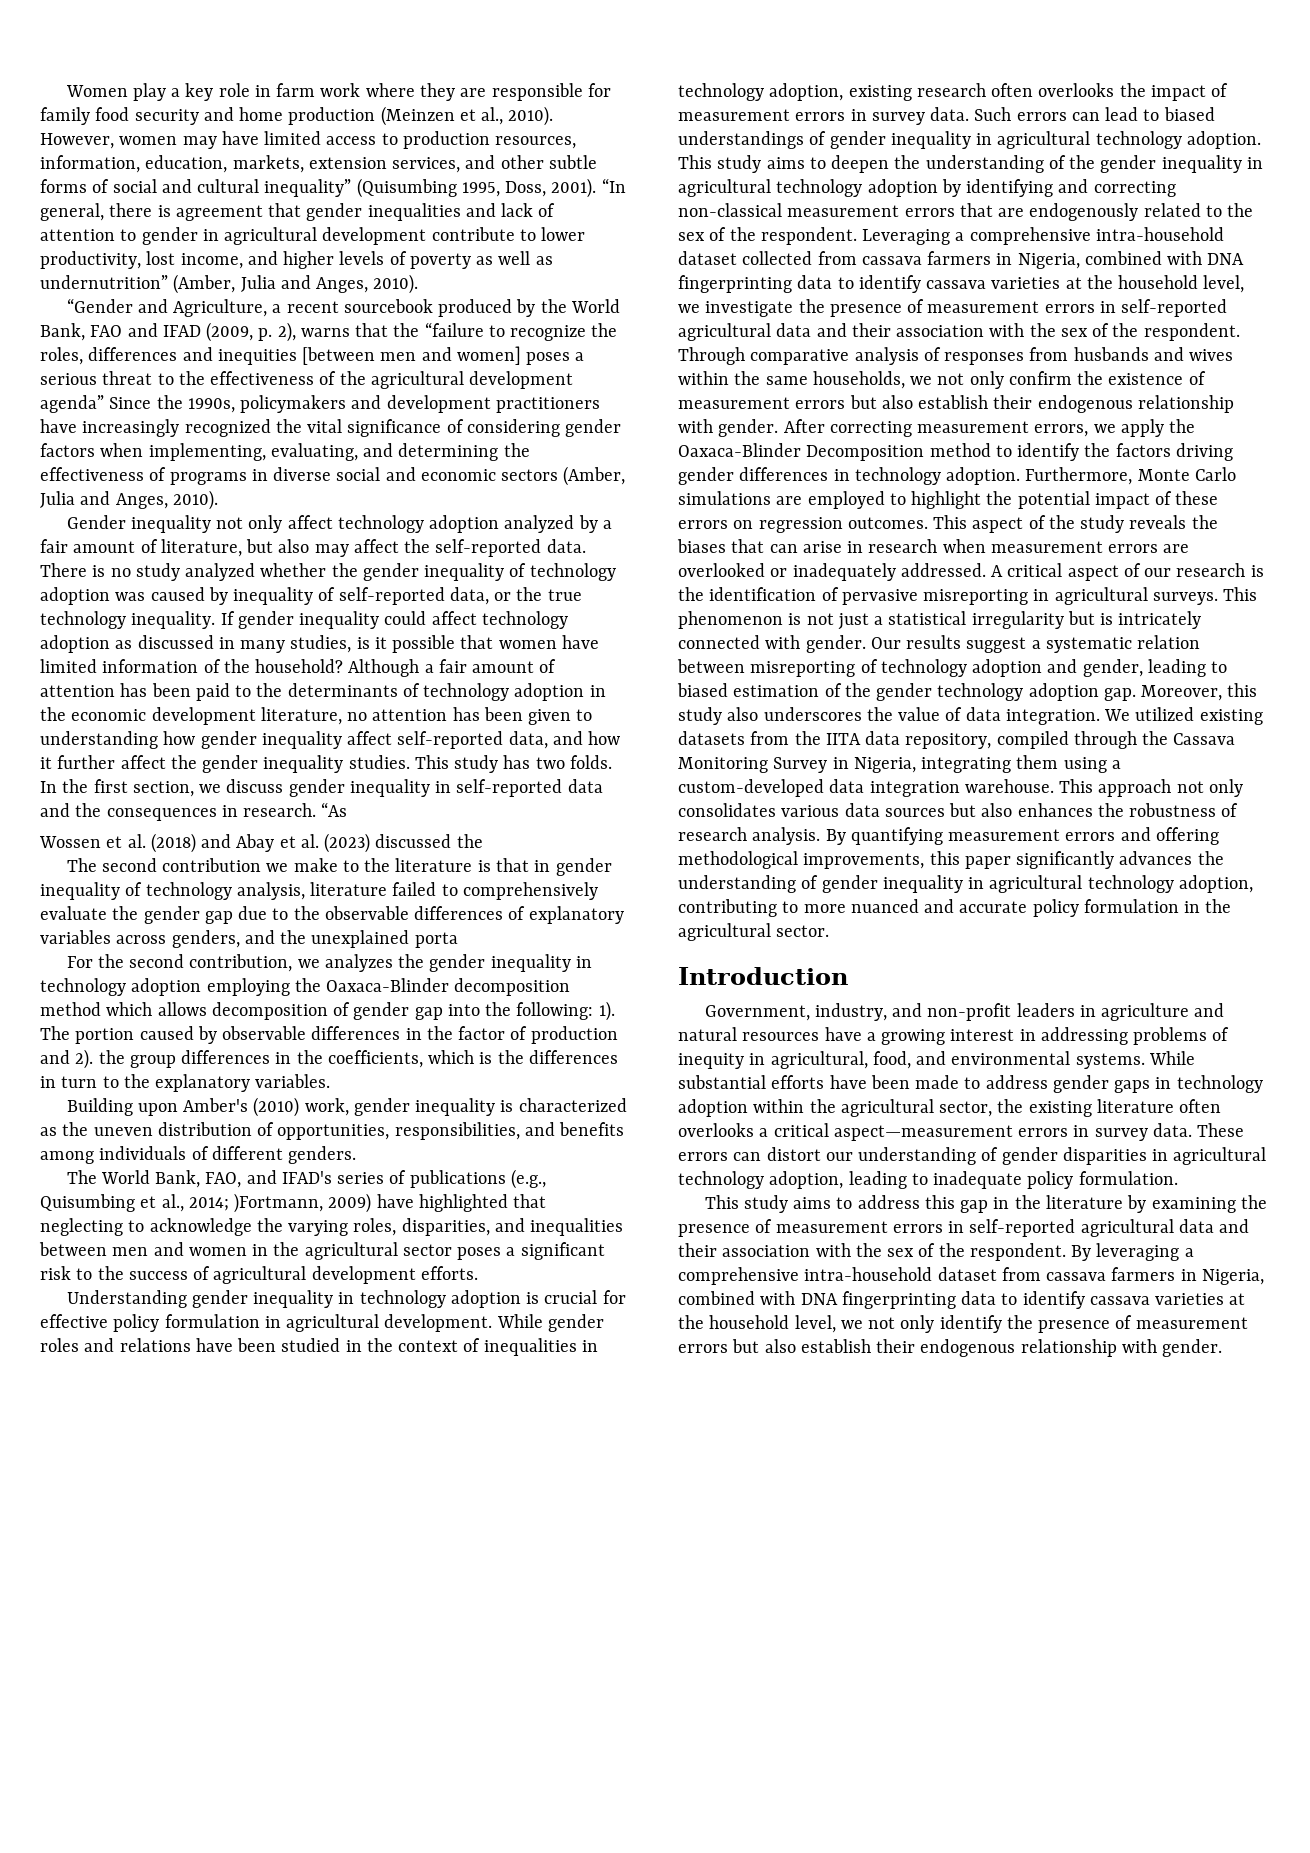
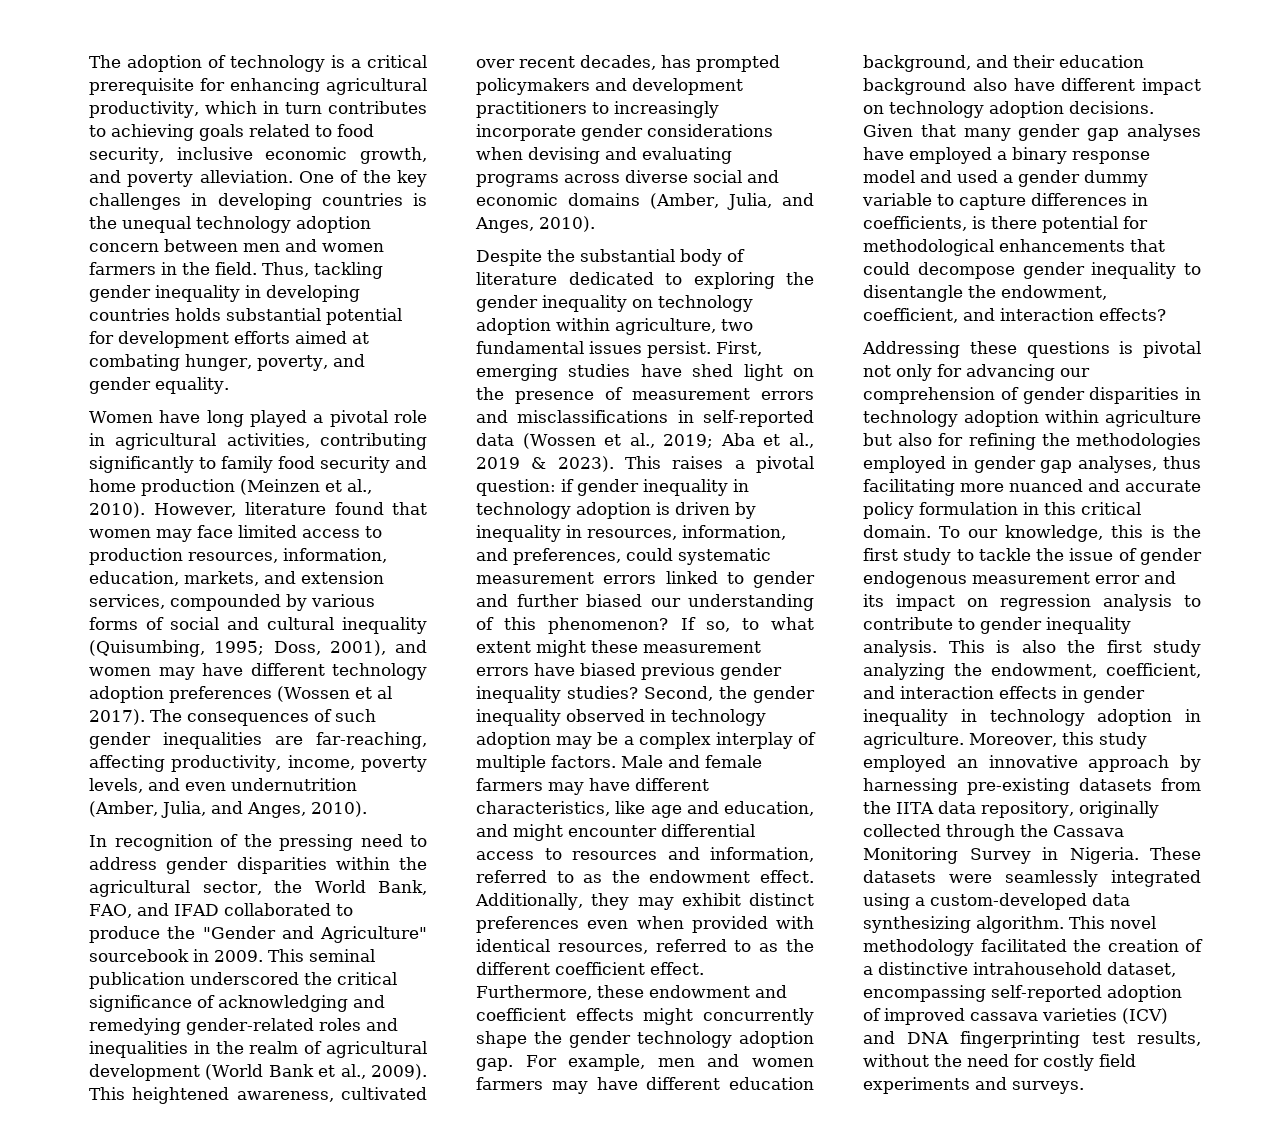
- Women play a key role in farm work where they are responsible for family food security and home production (Meinzen et al., 2010).
+ The adoption of technology is a critical prerequisite for enhancing agricultural productivity, which in turn contributes to achieving goals related to food security, inclusive economic growth, and poverty alleviation. One of the key challenges in developing countries is the unequal technology adoption concern between men and women farmers in the field. Thus, tackling gender inequality in developing countries holds substantial potential for development efforts aimed at combating hunger, poverty, and gender equality.
+ Women have long played a pivotal role in agricultural activities, contributing significantly to family food security and home production (Meinzen et al., 2010).
- However, women may have limited access to production resources, information, education, markets, extension services, and other subtle forms of social and cultural inequality” (Quisumbing 1995, Doss, 2001). “In general, there is agreement that gender inequalities and lack of attention to gender in agricultural development contribute to lower productivity, lost income, and higher levels of poverty as well as undernutrition” (Amber, Julia and Anges, 2010).
- “Gender and Agriculture, a recent sourcebook produced by the World Bank, FAO and IFAD (2009, p. 2), warns that the “failure to recognize the roles, differences and inequities [between men and women] poses a serious threat to the effectiveness of the agricultural development agenda” Since the 1990s, policymakers and development practitioners have increasingly recognized the vital significance of considering gender factors when implementing, evaluating, and determining the effectiveness of programs in diverse social and economic sectors (Amber, Julia and Anges, 2010).
- Gender inequality not only affect technology adoption analyzed by a fair amount of literature, but also may affect the self-reported data. There is no study analyzed whether the gender inequality of technology adoption was caused by inequality of self-reported data, or the true technology inequality. If gender inequality could affect technology adoption as discussed in many studies, is it possible that women have limited information of the household? Although a fair amount of attention has been paid to the determinants of technology adoption in the economic development literature, no attention has been given to understanding how gender inequality affect self-reported data, and how it further affect the gender inequality studies. This study has two folds. In the first section, we discuss gender inequality in self-reported data and the consequences in research. “As
- Wossen et al. (2018) and Abay et al. (2023) discussed the
- The second contribution we make to the literature is that in gender inequality of technology analysis, literature failed to comprehensively evaluate the gender gap due to the observable differences of explanatory variables across genders, and the unexplained porta
- For the second contribution, we analyzes the gender inequality in technology adoption employing the Oaxaca-Blinder decomposition method which allows decomposition of gender gap into the following: 1). The portion caused by observable differences in the factor of production and 2). the group differences in the coefficients, which is the differences in turn to the explanatory variables.
- Building upon Amber's (2010) work, gender inequality is characterized as the uneven distribution of opportunities, responsibilities, and benefits among individuals of different genders.
- The World Bank, FAO, and IFAD's series of publications (e.g., Quisumbing et al., 2014; )Fortmann, 2009) have highlighted that neglecting to acknowledge the varying roles, disparities, and inequalities between men and women in the agricultural sector poses a significant risk to the success of agricultural development efforts.
- Understanding gender inequality in technology adoption is crucial for effective policy formulation in agricultural development. While gender roles and relations have been studied in the context of inequalities in technology adoption, existing research often overlooks the impact of measurement errors in survey data. Such errors can lead to biased understandings of gender inequality in agricultural technology adoption. This study aims to deepen the understanding of the gender inequality in agricultural technology adoption by identifying and correcting non-classical measurement errors that are endogenously related to the sex of the respondent. Leveraging a comprehensive intra-household dataset collected from cassava farmers in Nigeria, combined with DNA fingerprinting data to identify cassava varieties at the household level, we investigate the presence of measurement errors in self-reported agricultural data and their association with the sex of the respondent. Through comparative analysis of responses from husbands and wives within the same households, we not only confirm the existence of measurement errors but also establish their endogenous relationship with gender. After correcting measurement errors, we apply the Oaxaca-Blinder Decomposition method to identify the factors driving gender differences in technology adoption. Furthermore, Monte Carlo simulations are employed to highlight the potential impact of these errors on regression outcomes. This aspect of the study reveals the biases that can arise in research when measurement errors are overlooked or inadequately addressed. A critical aspect of our research is the identification of pervasive misreporting in agricultural surveys. This phenomenon is not just a statistical irregularity but is intricately connected with gender. Our results suggest a systematic relation between misreporting of technology adoption and gender, leading to biased estimation of the gender technology adoption gap.
+ However, literature found that women may face limited access to production resources, information, education, markets, and extension services, compounded by various forms of social and cultural inequality (Quisumbing, 1995; Doss, 2001), and women may have different technology adoption preferences (Wossen et al 2017). The consequences of such gender inequalities are far-reaching, affecting productivity, income, poverty levels, and even undernutrition (Amber, Julia, and Anges, 2010).
+ In recognition of the pressing need to address gender disparities within the agricultural sector, the World Bank, FAO, and IFAD collaborated to produce the "Gender and Agriculture" sourcebook in 2009. This seminal publication underscored the critical significance of acknowledging and remedying gender-related roles and inequalities in the realm of agricultural development (World Bank et al., 2009). This heightened awareness, cultivated over recent decades, has prompted policymakers and development practitioners to increasingly incorporate gender considerations when devising and evaluating programs across diverse social and economic domains (Amber, Julia, and Anges, 2010).
+ Despite the substantial body of literature dedicated to exploring the gender inequality on technology adoption within agriculture, two fundamental issues persist. First, emerging studies have shed light on the presence of measurement errors and misclassifications in self-reported data (Wossen et al., 2019; Aba et al., 2019 & 2023). This raises a pivotal question: if gender inequality in technology adoption is driven by inequality in resources, information, and preferences, could systematic measurement errors linked to gender and further biased our understanding of this phenomenon? If so, to what extent might these measurement errors have biased previous gender inequality studies? Second, the gender inequality observed in technology adoption may be a complex interplay of multiple factors. Male and female farmers may have different characteristics, like age and education, and might encounter differential access to resources and information, referred to as the endowment effect. Additionally, they may exhibit distinct preferences even when provided with identical resources, referred to as the different coefficient effect. Furthermore, these endowment and coefficient effects might concurrently shape the gender technology adoption gap.
- Moreover, this study also underscores the value of data integration. We utilized existing datasets from the IITA data repository, compiled through the Cassava Monitoring Survey in Nigeria, integrating them using a custom-developed data integration warehouse. This approach not only consolidates various data sources but also enhances the robustness of research analysis. By quantifying measurement errors and offering methodological improvements, this paper significantly advances the understanding of gender inequality in agricultural technology adoption, contributing to more nuanced and accurate policy formulation in the agricultural sector.
- Introduction
- Government, industry, and non-profit leaders in agriculture and natural resources have a growing interest in addressing problems of inequity in agricultural, food, and environmental systems. While substantial efforts have been made to address gender gaps in technology adoption within the agricultural sector, the existing literature often overlooks a critical aspect—measurement errors in survey data. These errors can distort our understanding of gender disparities in agricultural technology adoption, leading to inadequate policy formulation.
- This study aims to address this gap in the literature by examining the presence of measurement errors in self-reported agricultural data and their association with the sex of the respondent. By leveraging a comprehensive intra-household dataset from cassava farmers in Nigeria, combined with DNA fingerprinting data to identify cassava varieties at the household level, we not only identify the presence of measurement errors but also establish their endogenous relationship with gender.
+ For example, men and women farmers may have different education background, and their education background also have different impact on technology adoption decisions. Given that many gender gap analyses have employed a binary response model and used a gender dummy variable to capture differences in coefficients, is there potential for methodological enhancements that could decompose gender inequality to disentangle the endowment, coefficient, and interaction effects?
+ Addressing these questions is pivotal not only for advancing our comprehension of gender disparities in technology adoption within agriculture but also for refining the methodologies employed in gender gap analyses, thus facilitating more nuanced and accurate policy formulation in this critical domain. To our knowledge, this is the first study to tackle the issue of gender endogenous measurement error and its impact on regression analysis to contribute to gender inequality analysis. This is also the first study analyzing the endowment, coefficient, and interaction effects in gender inequality in technology adoption in agriculture. Moreover, this study employed an innovative approach by harnessing pre-existing datasets from the IITA data repository, originally collected through the Cassava Monitoring Survey in Nigeria. These datasets were seamlessly integrated using a custom-developed data synthesizing algorithm. This novel methodology facilitated the creation of a distinctive intrahousehold dataset, encompassing self-reported adoption of improved cassava varieties (ICV) and DNA fingerprinting test results, without the need for costly field experiments and surveys.

